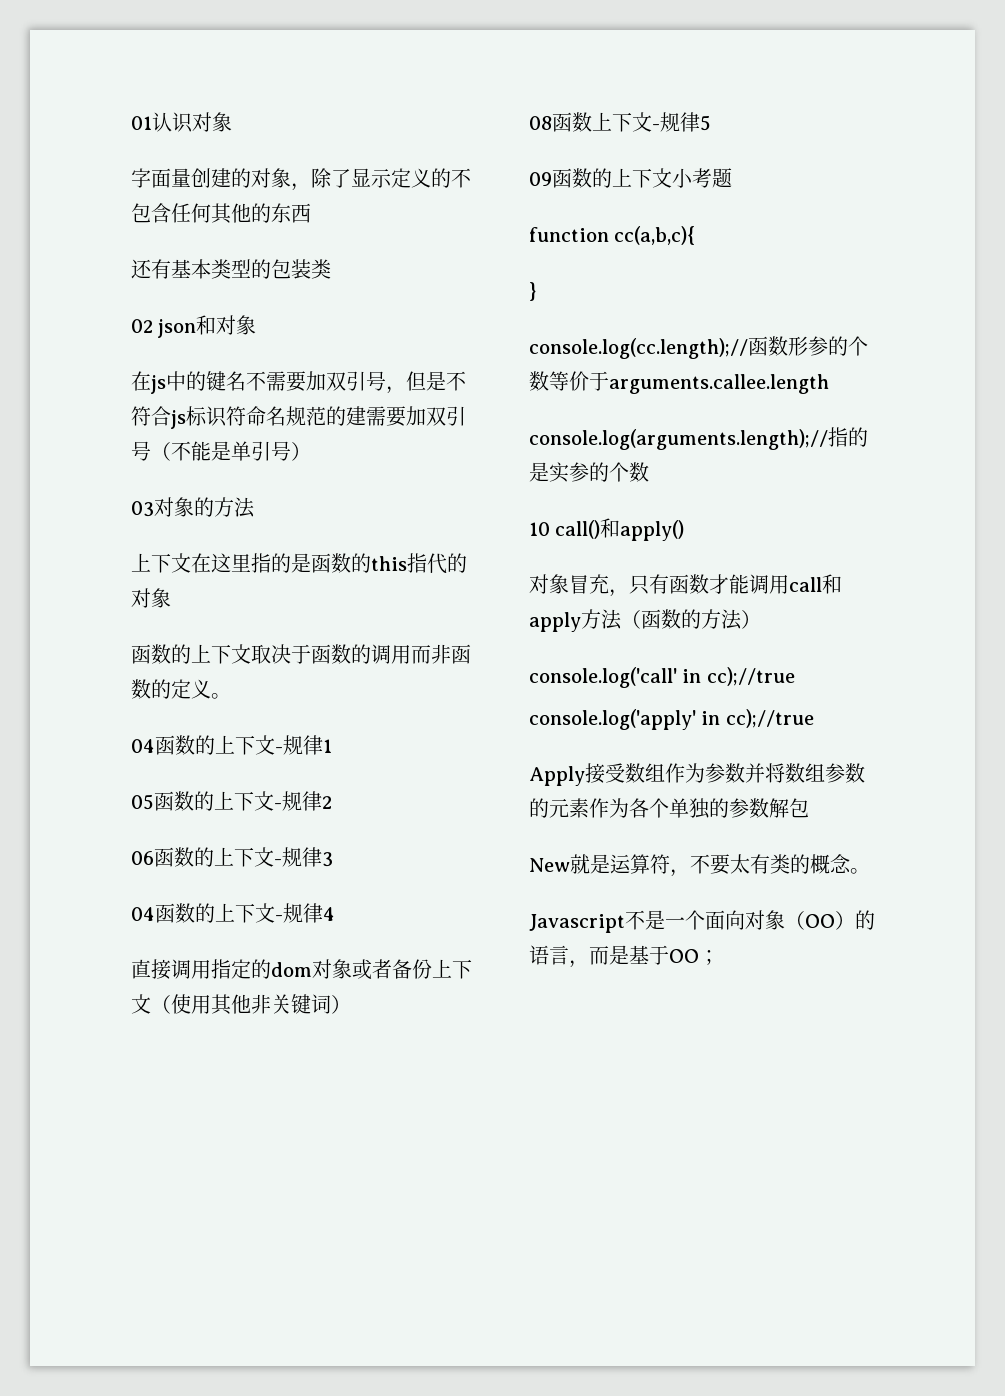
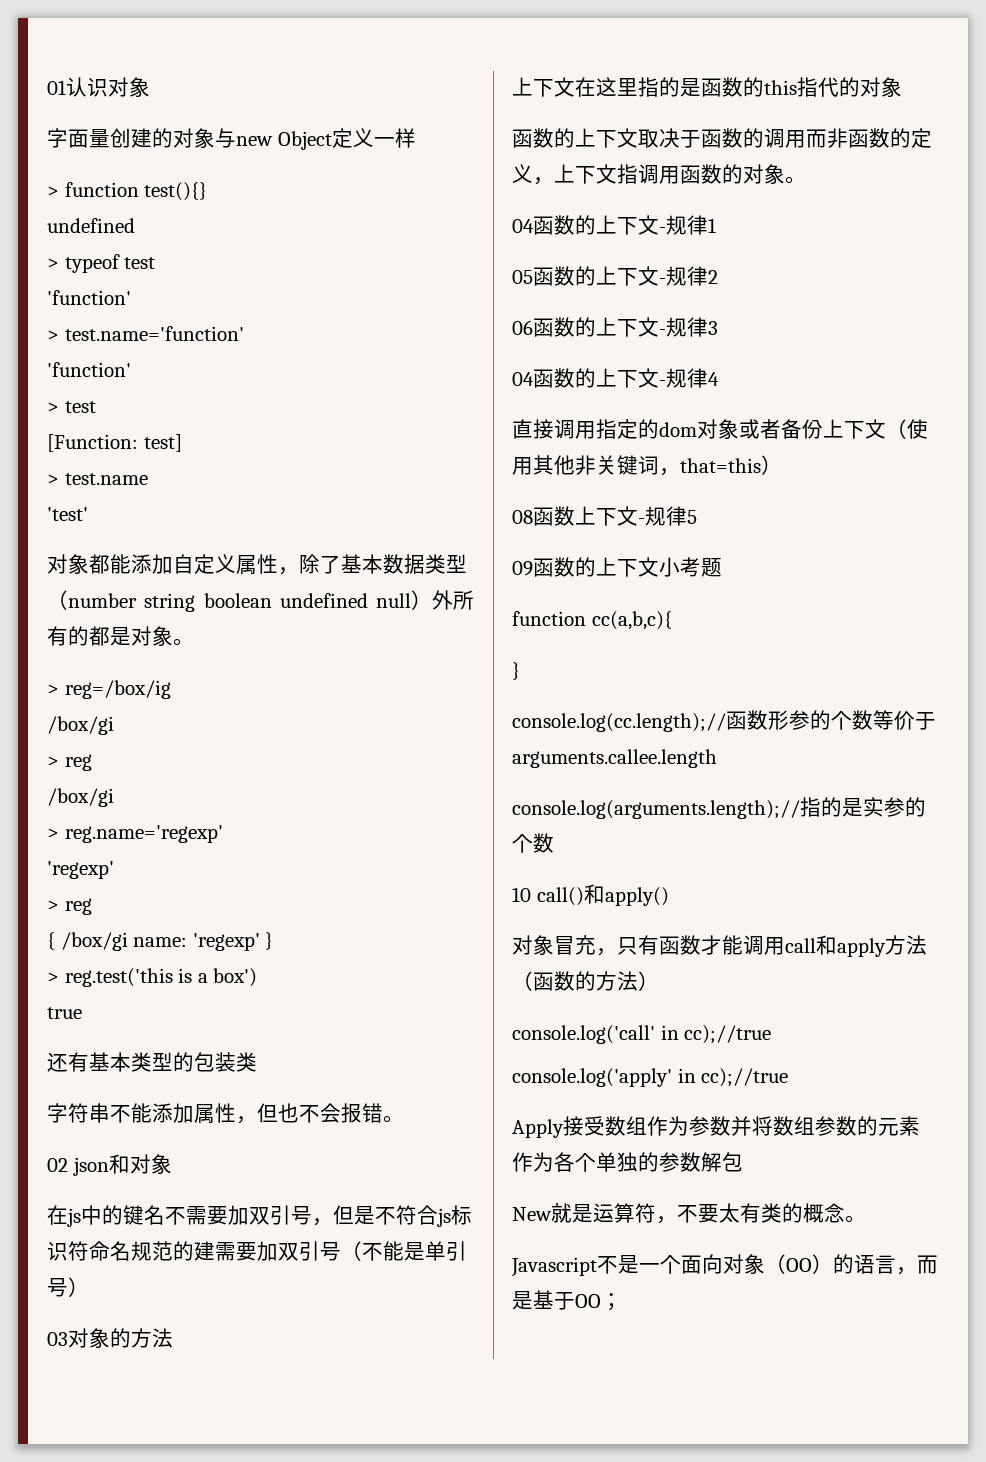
- 字面量创建的对象，除了显示定义的不包含任何其他的东西
+ 字面量创建的对象与new Object定义一样
+ > function test(){}
+ undefined
+ > typeof test
+ 'function'
+ > test.name='function'
+ 'function'
+ > test
+ [Function: test]
+ > test.name
+ 'test'
+ 对象都能添加自定义属性，除了基本数据类型（number string boolean undefined null）外所有的都是对象。
+ > reg=/box/ig
+ /box/gi
+ > reg
+ /box/gi
+ > reg.name='regexp'
+ 'regexp'
+ > reg
+ { /box/gi name: 'regexp' }
+ > reg.test('this is a box')
+ true
+ 字符串不能添加属性，但也不会报错。
- 函数的上下文取决于函数的调用而非函数的定义。
+ 函数的上下文取决于函数的调用而非函数的定义，上下文指调用函数的对象。
- 直接调用指定的dom对象或者备份上下文（使用其他非关键词）
+ 直接调用指定的dom对象或者备份上下文（使用其他非关键词，that=this）

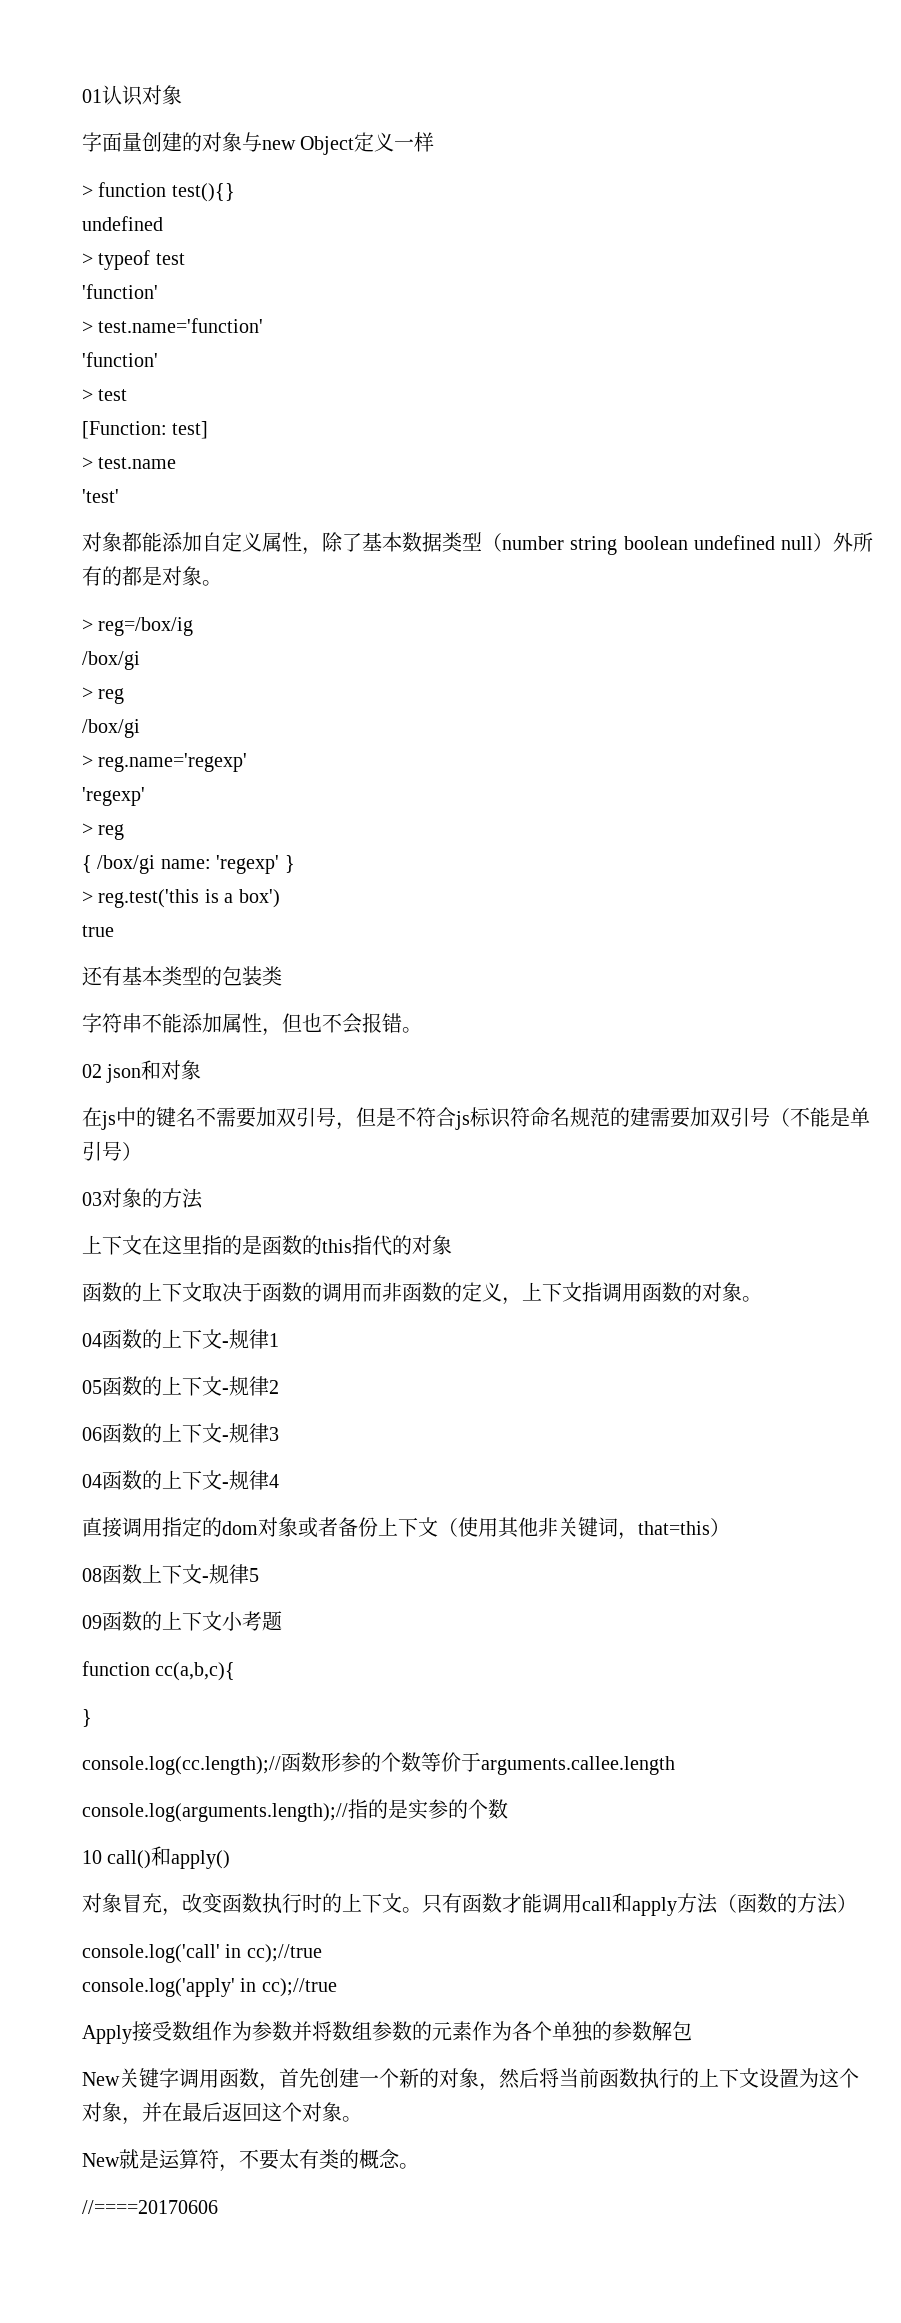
- 对象冒充，只有函数才能调用call和apply方法（函数的方法）
+ 对象冒充，改变函数执行时的上下文。只有函数才能调用call和apply方法（函数的方法）
+ New关键字调用函数，首先创建一个新的对象，然后将当前函数执行的上下文设置为这个对象，并在最后返回这个对象。
- Javascript不是一个面向对象（OO）的语言，而是基于OO；
+ //====20170606

